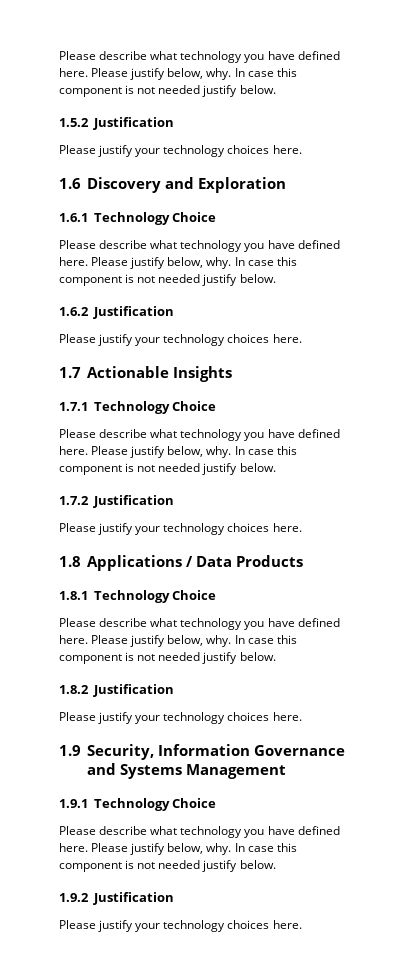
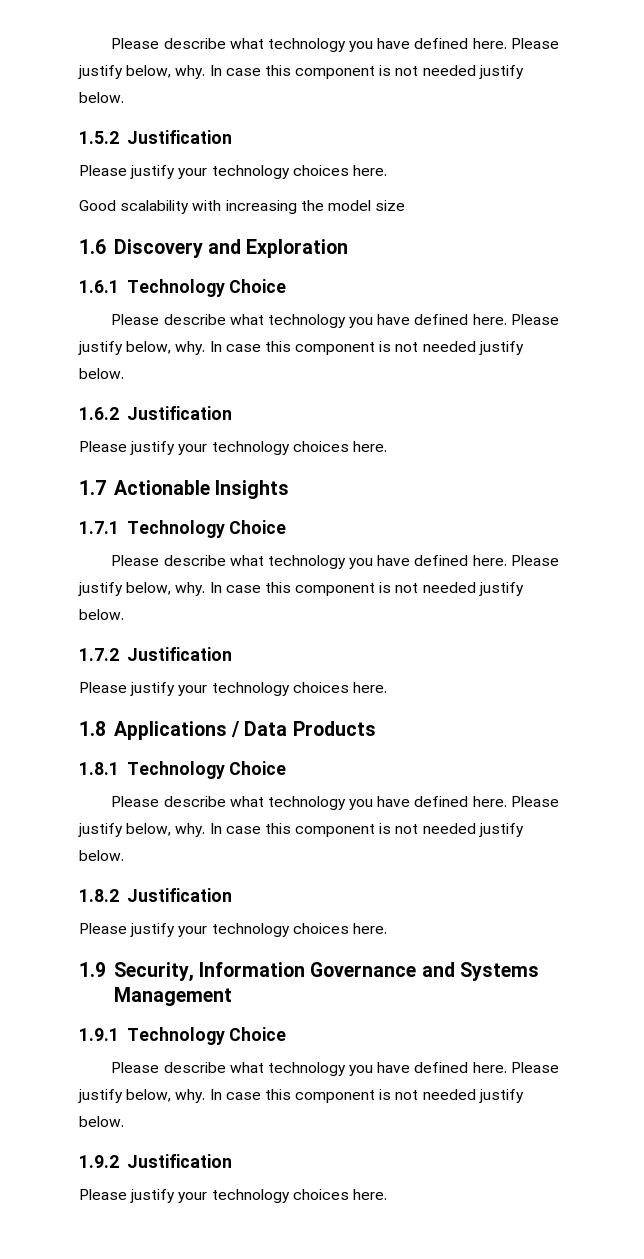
+ Good scalability with increasing the model size

